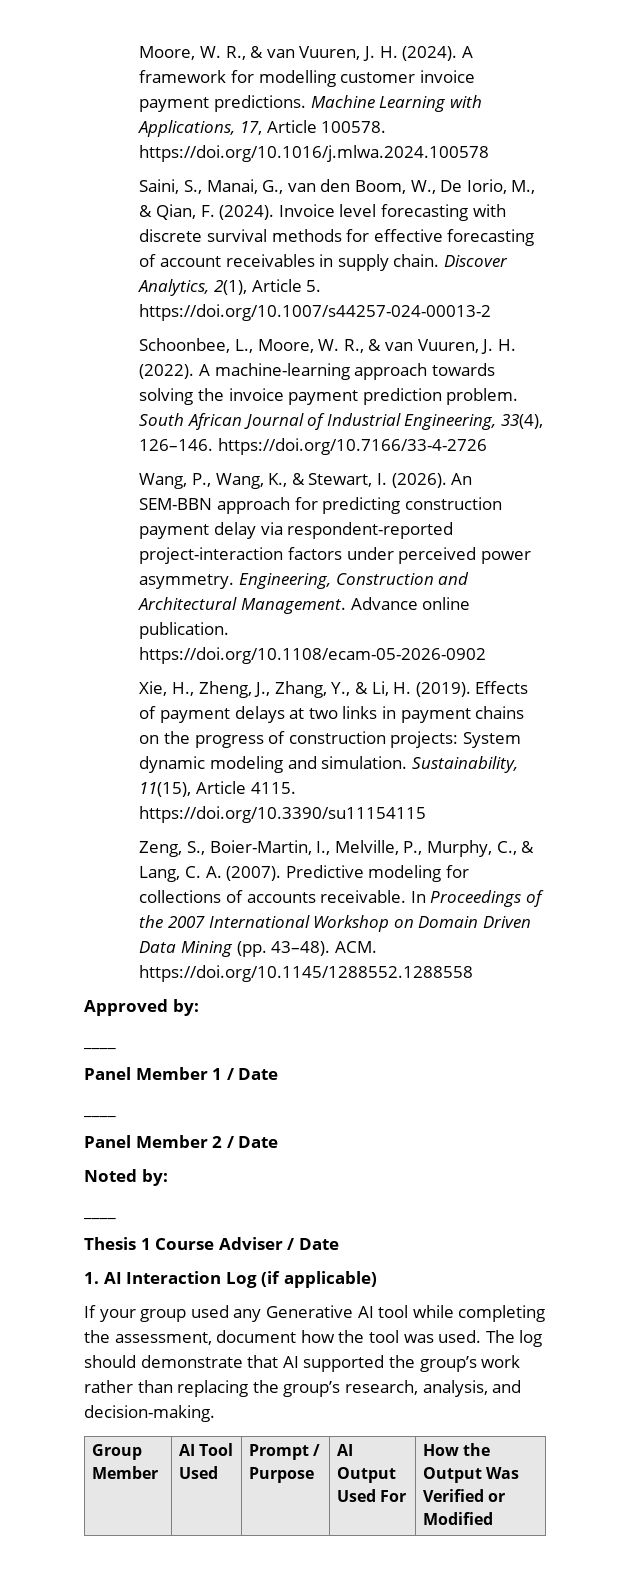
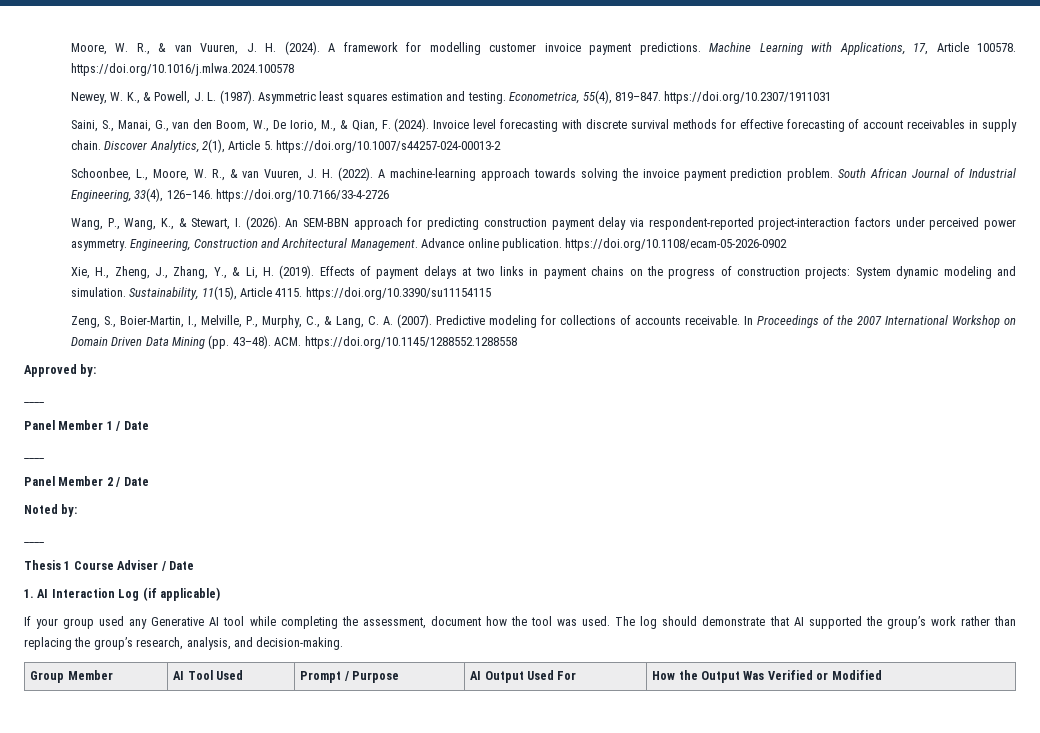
+ Newey, W. K., & Powell, J. L. (1987). Asymmetric least squares estimation and testing. Econometrica, 55(4), 819–847. https://doi.org/10.2307/1911031

